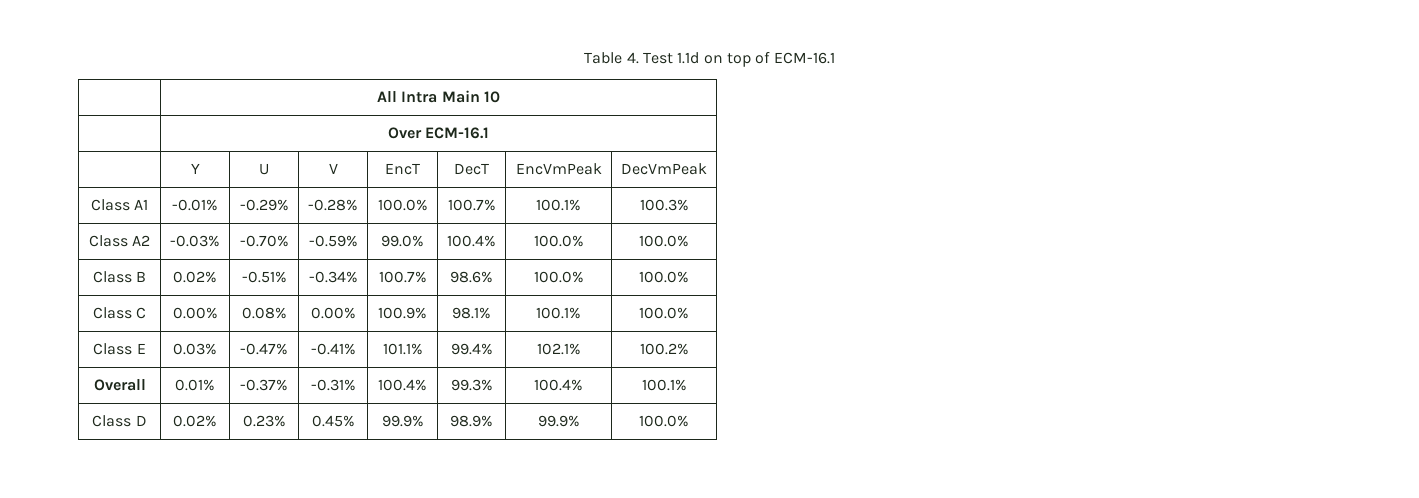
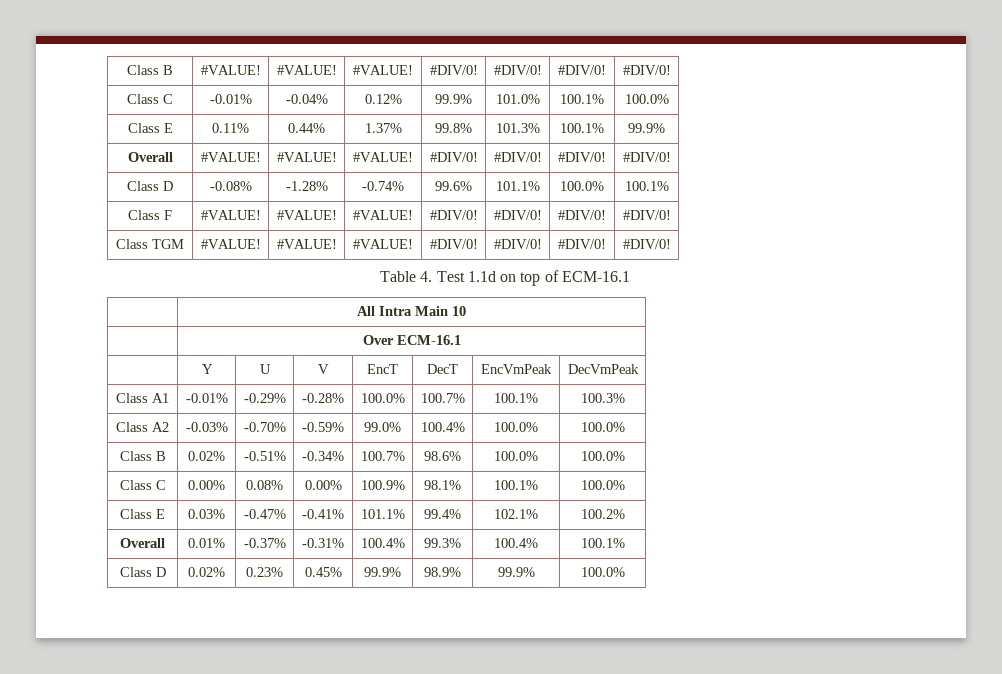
+ Class B | #VALUE! | #VALUE! | #VALUE! | #DIV/0! | #DIV/0! | #DIV/0! | #DIV/0!
+ Class C | -0.01% | -0.04% | 0.12% | 99.9% | 101.0% | 100.1% | 100.0%
+ Class E | 0.11% | 0.44% | 1.37% | 99.8% | 101.3% | 100.1% | 99.9%
+ Overall | #VALUE! | #VALUE! | #VALUE! | #DIV/0! | #DIV/0! | #DIV/0! | #DIV/0!
+ Class D | -0.08% | -1.28% | -0.74% | 99.6% | 101.1% | 100.0% | 100.1%
+ Class F | #VALUE! | #VALUE! | #VALUE! | #DIV/0! | #DIV/0! | #DIV/0! | #DIV/0!
+ Class TGM | #VALUE! | #VALUE! | #VALUE! | #DIV/0! | #DIV/0! | #DIV/0! | #DIV/0!

